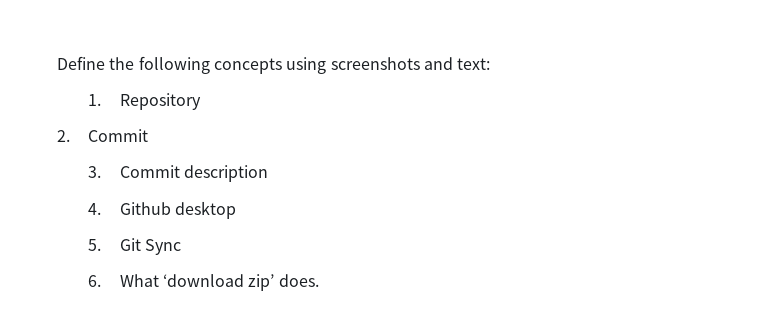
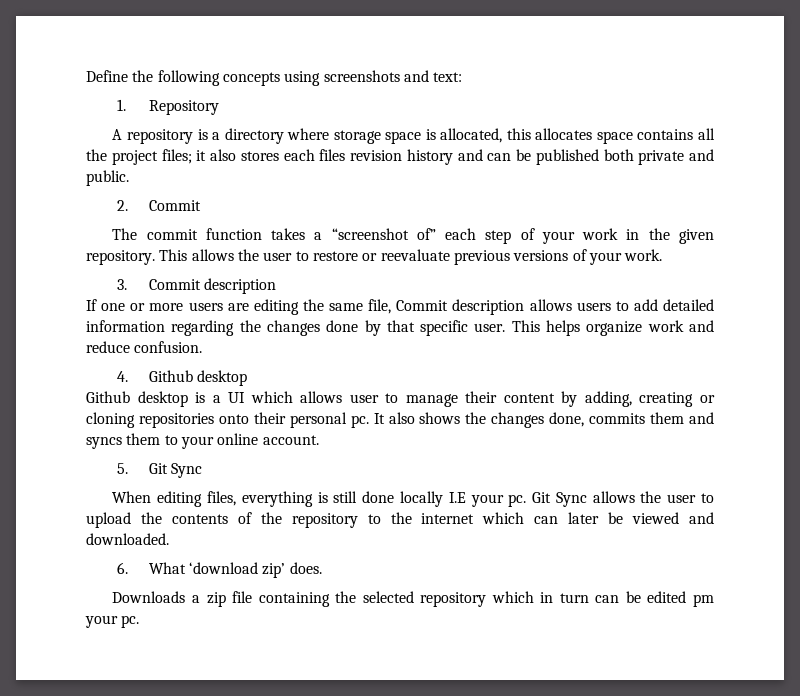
+ A repository is a directory where storage space is allocated, this allocates space contains all the project files; it also stores each files revision history and can be published both private and public.
  2. Commit
+ The commit function takes a “screenshot of” each step of your work in the given repository. This allows the user to restore or reevaluate previous versions of your work.
  3. Commit description
+ If one or more users are editing the same file, Commit description allows users to add detailed information regarding the changes done by that specific user. This helps organize work and reduce confusion.
  4. Github desktop
+ Github desktop is a UI which allows user to manage their content by adding, creating or cloning repositories onto their personal pc. It also shows the changes done, commits them and syncs them to your online account.
  5. Git Sync
+ When editing files, everything is still done locally I.E your pc. Git Sync allows the user to upload the contents of the repository to the internet which can later be viewed and downloaded.
+ Downloads a zip file containing the selected repository which in turn can be edited pm your pc.

